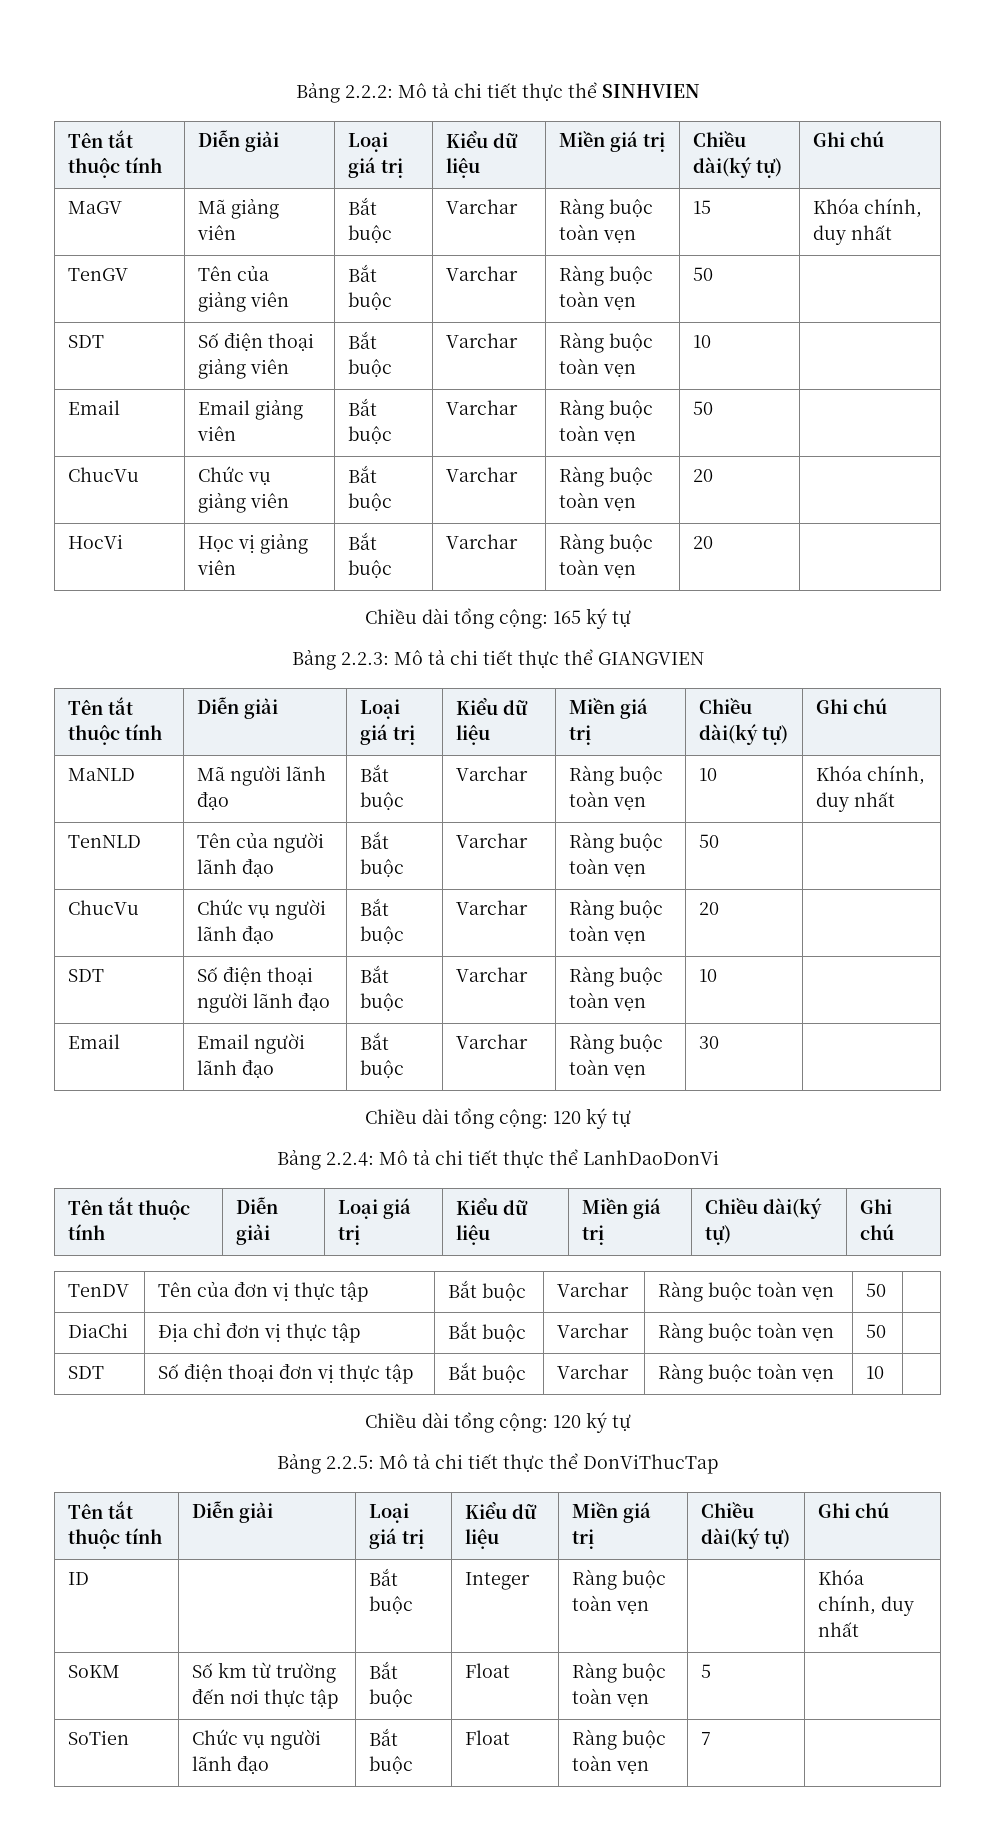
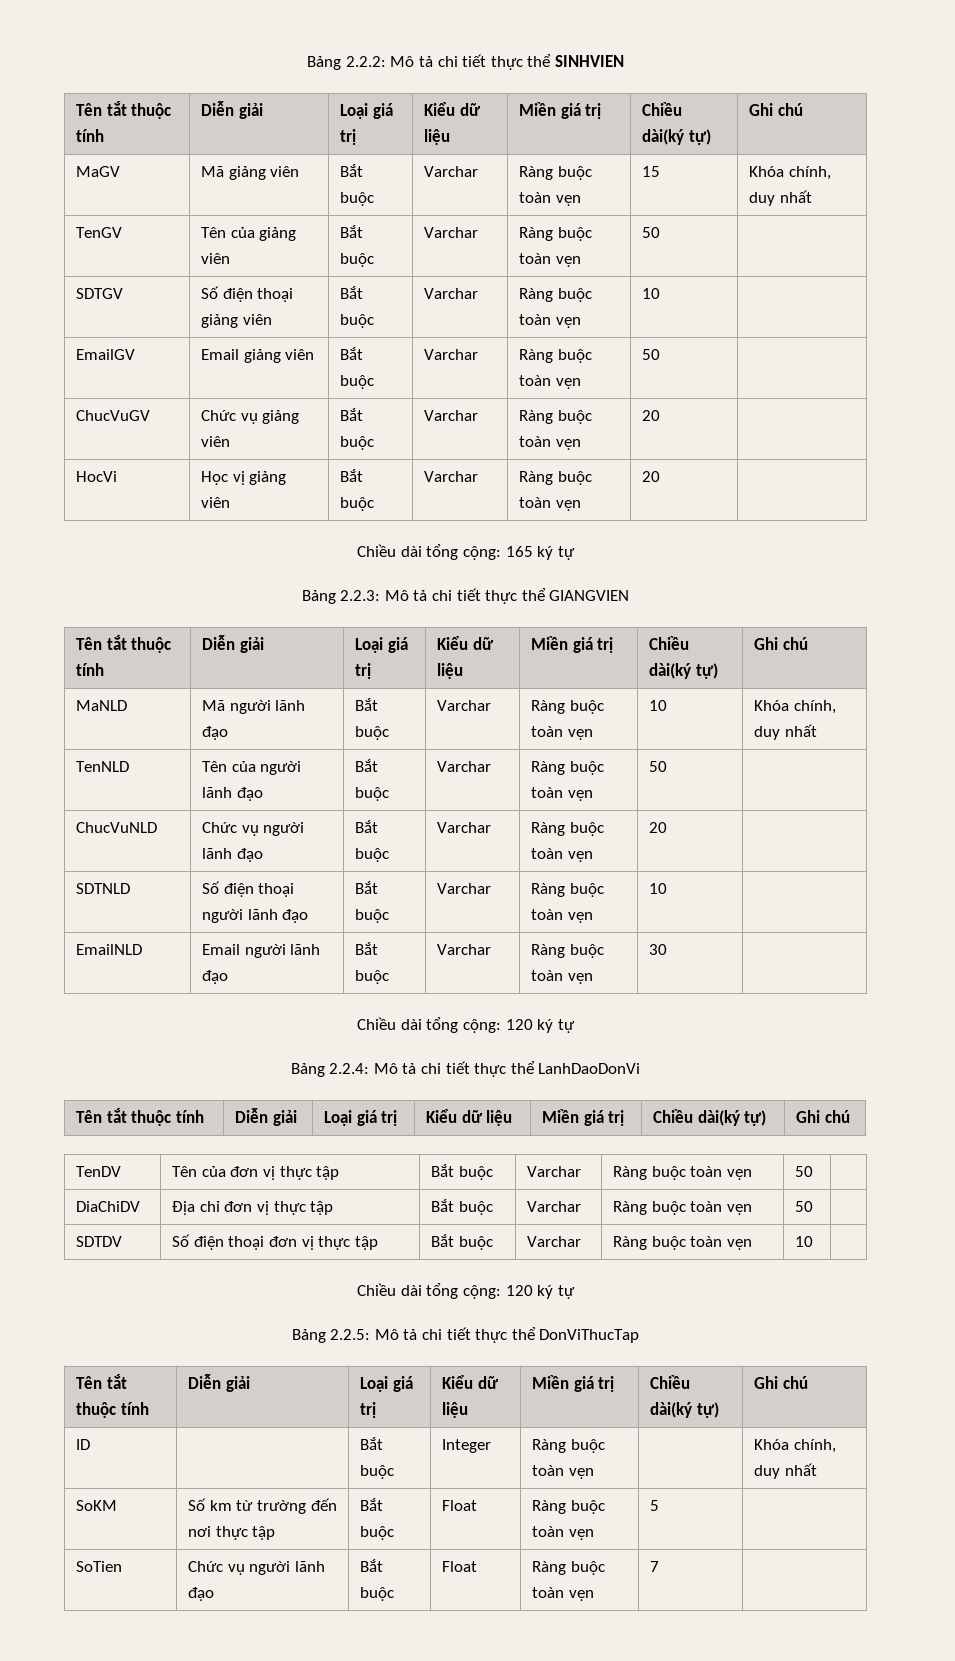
- SDT | Số điện thoại giảng viên | Bắt buộc | Varchar | Ràng buộc toàn vẹn | 10 |
+ SDTGV | Số điện thoại giảng viên | Bắt buộc | Varchar | Ràng buộc toàn vẹn | 10 |
- Email | Email giảng viên | Bắt buộc | Varchar | Ràng buộc toàn vẹn | 50 |
+ EmailGV | Email giảng viên | Bắt buộc | Varchar | Ràng buộc toàn vẹn | 50 |
- ChucVu | Chức vụ giảng viên | Bắt buộc | Varchar | Ràng buộc toàn vẹn | 20 |
+ ChucVuGV | Chức vụ giảng viên | Bắt buộc | Varchar | Ràng buộc toàn vẹn | 20 |
- ChucVu | Chức vụ người lãnh đạo | Bắt buộc | Varchar | Ràng buộc toàn vẹn | 20 |
+ ChucVuNLD | Chức vụ người lãnh đạo | Bắt buộc | Varchar | Ràng buộc toàn vẹn | 20 |
- SDT | Số điện thoại người lãnh đạo | Bắt buộc | Varchar | Ràng buộc toàn vẹn | 10 |
+ SDTNLD | Số điện thoại người lãnh đạo | Bắt buộc | Varchar | Ràng buộc toàn vẹn | 10 |
- Email | Email người lãnh đạo | Bắt buộc | Varchar | Ràng buộc toàn vẹn | 30 |
+ EmailNLD | Email người lãnh đạo | Bắt buộc | Varchar | Ràng buộc toàn vẹn | 30 |
- DiaChi | Địa chỉ đơn vị thực tập | Bắt buộc | Varchar | Ràng buộc toàn vẹn | 50 |
+ DiaChiDV | Địa chỉ đơn vị thực tập | Bắt buộc | Varchar | Ràng buộc toàn vẹn | 50 |
- SDT | Số điện thoại đơn vị thực tập | Bắt buộc | Varchar | Ràng buộc toàn vẹn | 10 |
+ SDTDV | Số điện thoại đơn vị thực tập | Bắt buộc | Varchar | Ràng buộc toàn vẹn | 10 |

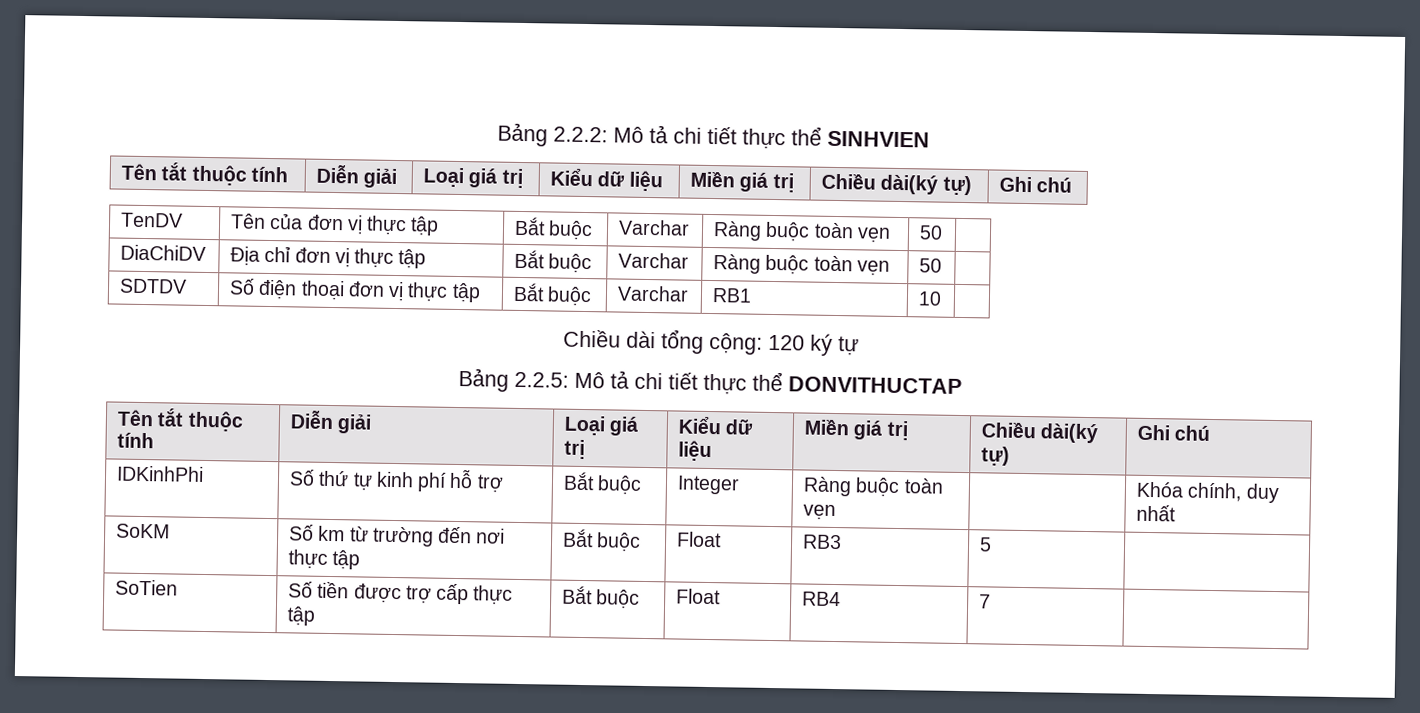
- MaGV | Mã giảng viên | Bắt buộc | Varchar | Ràng buộc toàn vẹn | 15 | Khóa chính, duy nhất
- TenGV | Tên của giảng viên | Bắt buộc | Varchar | Ràng buộc toàn vẹn | 50 |
- SDTGV | Số điện thoại giảng viên | Bắt buộc | Varchar | Ràng buộc toàn vẹn | 10 |
- EmailGV | Email giảng viên | Bắt buộc | Varchar | Ràng buộc toàn vẹn | 50 |
- ChucVuGV | Chức vụ giảng viên | Bắt buộc | Varchar | Ràng buộc toàn vẹn | 20 |
- HocVi | Học vị giảng viên | Bắt buộc | Varchar | Ràng buộc toàn vẹn | 20 |
- Chiều dài tổng cộng: 165 ký tự
- Bảng 2.2.3: Mô tả chi tiết thực thể GIANGVIEN
- Tên tắt thuộc tính | Diễn giải | Loại giá trị | Kiểu dữ liệu | Miền giá trị | Chiều dài(ký tự) | Ghi chú
- MaNLD | Mã người lãnh đạo | Bắt buộc | Varchar | Ràng buộc toàn vẹn | 10 | Khóa chính, duy nhất
- TenNLD | Tên của người lãnh đạo | Bắt buộc | Varchar | Ràng buộc toàn vẹn | 50 |
- ChucVuNLD | Chức vụ người lãnh đạo | Bắt buộc | Varchar | Ràng buộc toàn vẹn | 20 |
- SDTNLD | Số điện thoại người lãnh đạo | Bắt buộc | Varchar | Ràng buộc toàn vẹn | 10 |
- EmailNLD | Email người lãnh đạo | Bắt buộc | Varchar | Ràng buộc toàn vẹn | 30 |
- Chiều dài tổng cộng: 120 ký tự
- Bảng 2.2.4: Mô tả chi tiết thực thể LanhDaoDonVi
- Tên tắt thuộc tính | Diễn giải | Loại giá trị | Kiểu dữ liệu | Miền giá trị | Chiều dài(ký tự) | Ghi chú
- SDTDV | Số điện thoại đơn vị thực tập | Bắt buộc | Varchar | Ràng buộc toàn vẹn | 10 |
+ SDTDV | Số điện thoại đơn vị thực tập | Bắt buộc | Varchar | RB1 | 10 |
- Bảng 2.2.5: Mô tả chi tiết thực thể DonViThucTap
+ Bảng 2.2.5: Mô tả chi tiết thực thể DONVITHUCTAP
- ID | | Bắt buộc | Integer | Ràng buộc toàn vẹn | | Khóa chính, duy nhất
+ IDKinhPhi | Số thứ tự kinh phí hỗ trợ | Bắt buộc | Integer | Ràng buộc toàn vẹn | | Khóa chính, duy nhất
- SoKM | Số km từ trường đến nơi thực tập | Bắt buộc | Float | Ràng buộc toàn vẹn | 5 |
- SoTien | Chức vụ người lãnh đạo | Bắt buộc | Float | Ràng buộc toàn vẹn | 7 |
+ SoKM | Số km từ trường đến nơi thực tập | Bắt buộc | Float | RB3 | 5 |
+ SoTien | Số tiền được trợ cấp thực tập | Bắt buộc | Float | RB4 | 7 |

